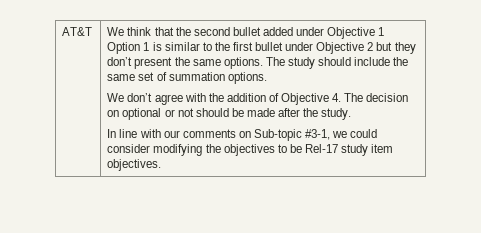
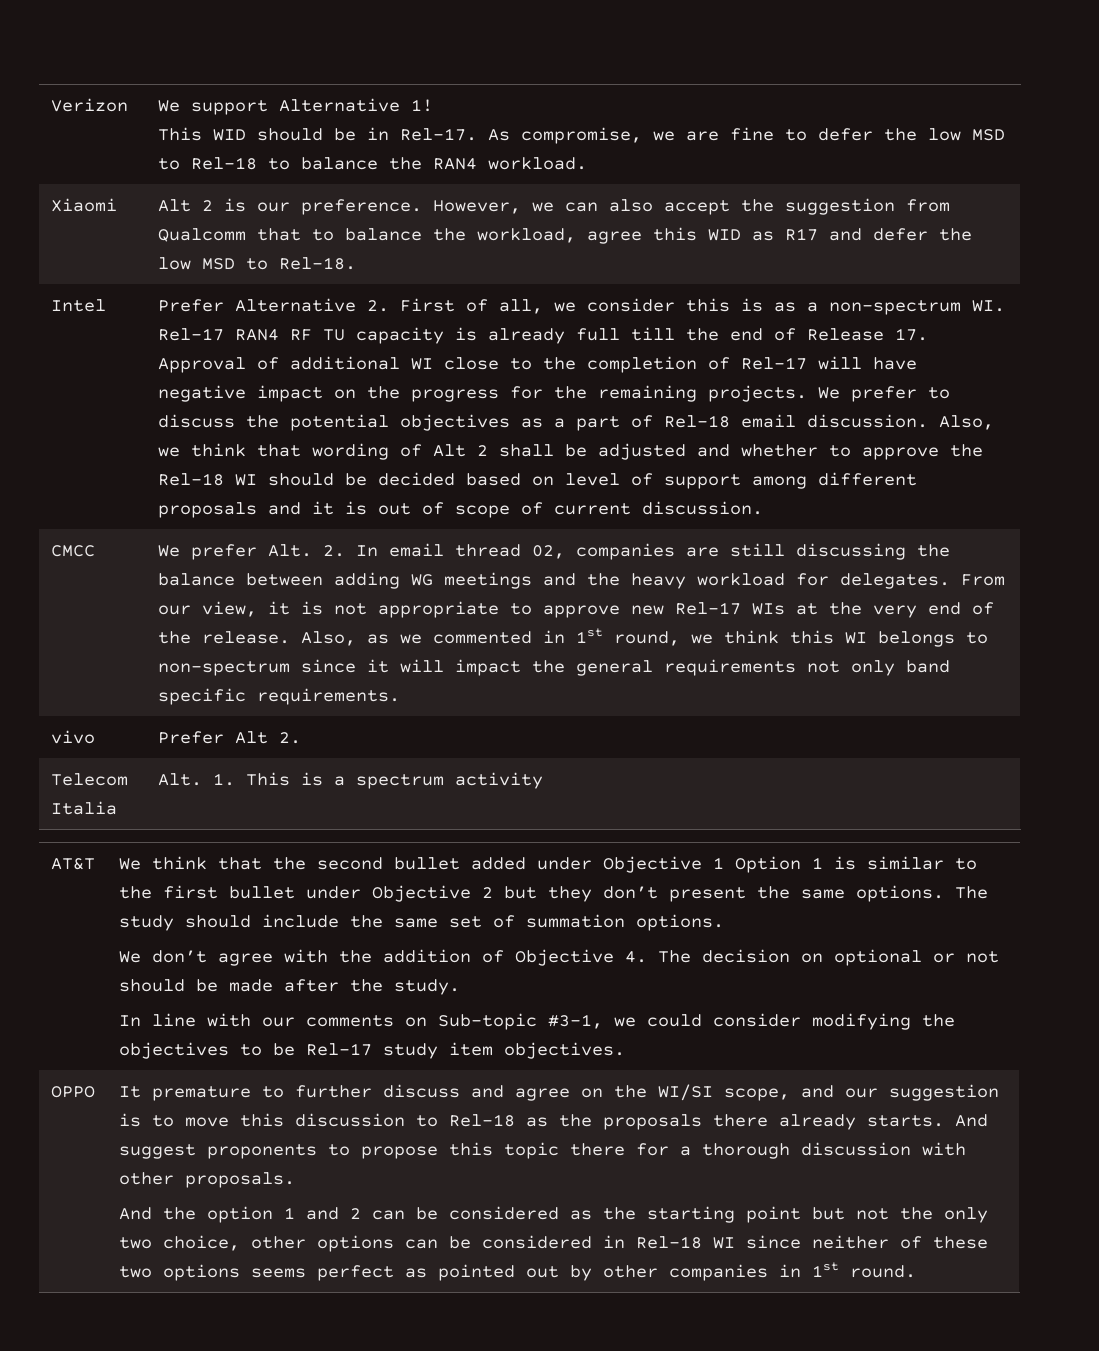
+ Verizon | We support Alternative 1!
+ This WID should be in Rel-17. As compromise, we are fine to defer the low MSD to Rel-18 to balance the RAN4 workload.
+ Xiaomi | Alt 2 is our preference. However, we can also accept the suggestion from Qualcomm that to balance the workload, agree this WID as R17 and defer the low MSD to Rel-18.
+ Intel | Prefer Alternative 2. First of all, we consider this is as a non-spectrum WI. Rel-17 RAN4 RF TU capacity is already full till the end of Release 17. Approval of additional WI close to the completion of Rel-17 will have negative impact on the progress for the remaining projects. We prefer to discuss the potential objectives as a part of Rel-18 email discussion. Also, we think that wording of Alt 2 shall be adjusted and whether to approve the Rel-18 WI should be decided based on level of support among different proposals and it is out of scope of current discussion.
+ CMCC | We prefer Alt. 2. In email thread 02, companies are still discussing the balance between adding WG meetings and the heavy workload for delegates. From our view, it is not appropriate to approve new Rel-17 WIs at the very end of the release. Also, as we commented in 1st round, we think this WI belongs to non-spectrum since it will impact the general requirements not only band specific requirements.
+ vivo | Prefer Alt 2.
+ Telecom Italia | Alt. 1. This is a spectrum activity
+ OPPO | It premature to further discuss and agree on the WI/SI scope, and our suggestion is to move this discussion to Rel-18 as the proposals there already starts. And suggest proponents to propose this topic there for a thorough discussion with other proposals.
+ And the option 1 and 2 can be considered as the starting point but not the only two choice, other options can be considered in Rel-18 WI since neither of these two options seems perfect as pointed out by other companies in 1st round.

